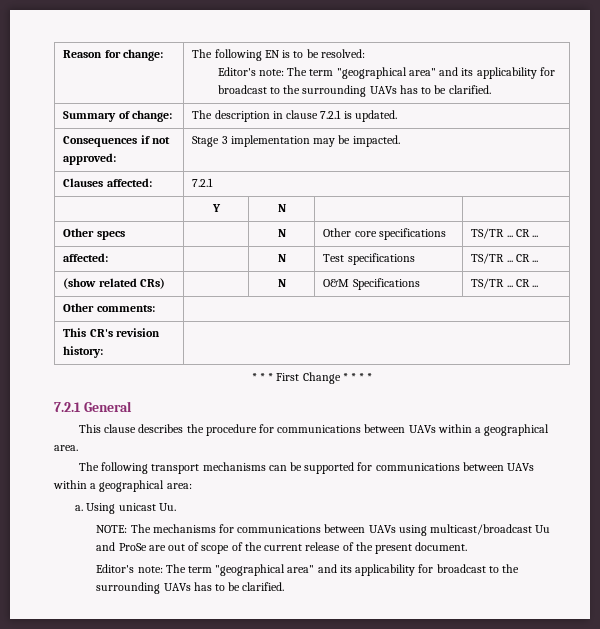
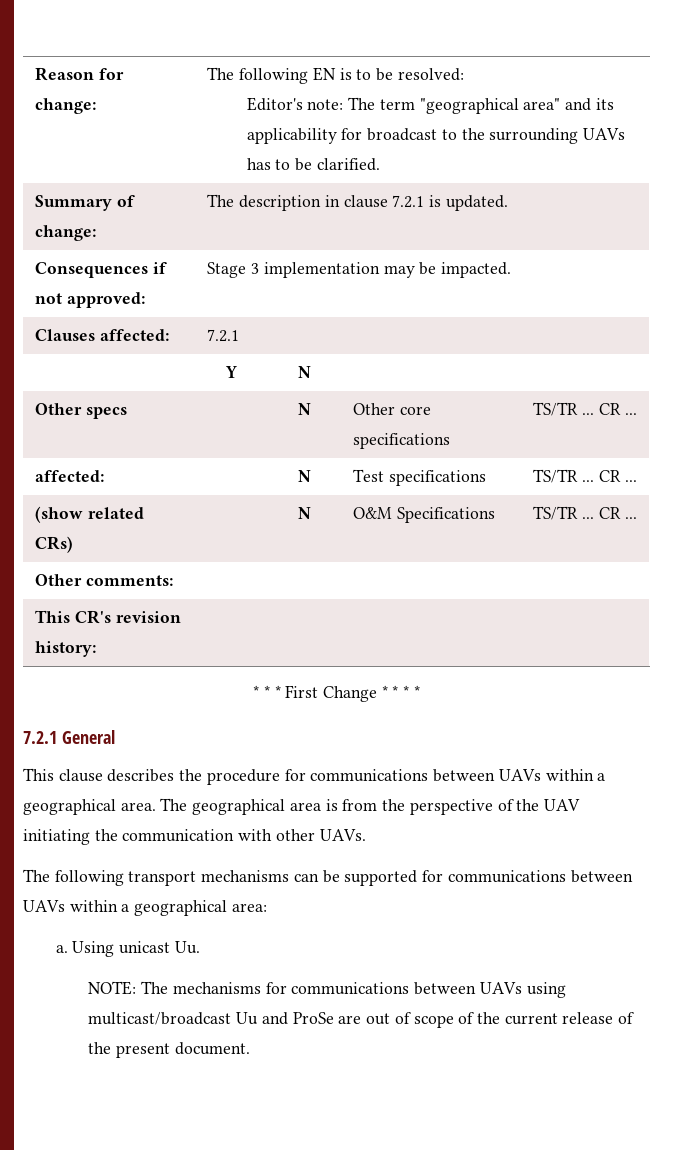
+ The geographical area is from the perspective of the UAV initiating the communication with other UAVs.
  NOTE: The mechanisms for communications between UAVs using multicast/broadcast Uu and ProSe are out of scope of the current release of the present document.
- Editor's note: The term "geographical area" and its applicability for broadcast to the surrounding UAVs has to be clarified.

